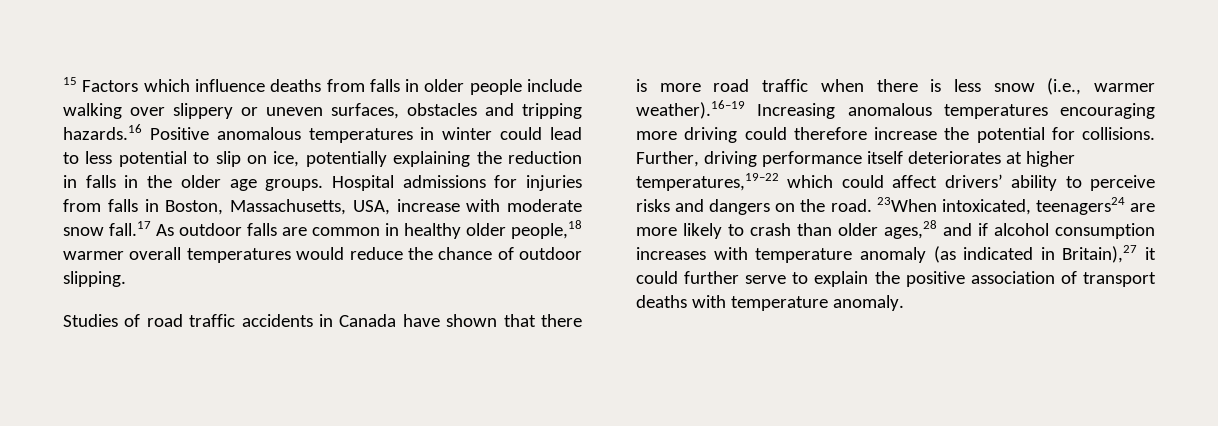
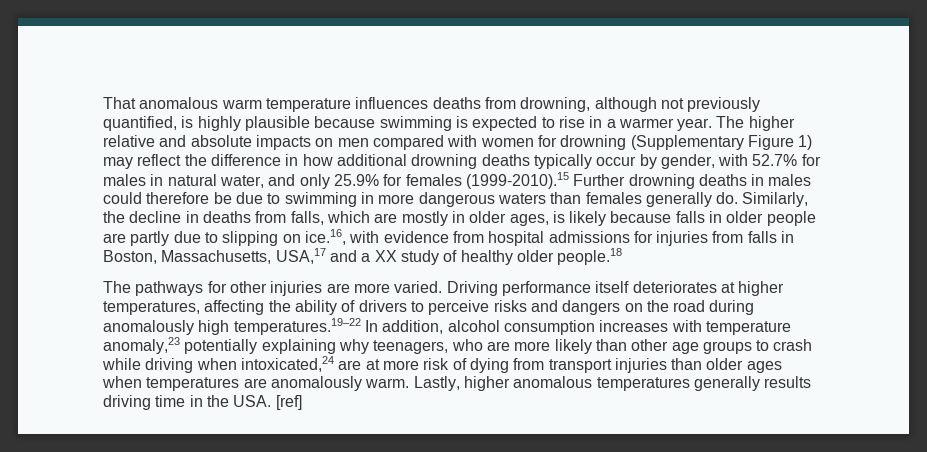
- 15 Factors which influence deaths from falls in older people include walking over slippery or uneven surfaces, obstacles and tripping hazards.16 Positive anomalous temperatures in winter could lead to less potential to slip on ice, potentially explaining the reduction in falls in the older age groups. Hospital admissions for injuries from falls in Boston, Massachusetts, USA, increase with moderate snow fall.17 As outdoor falls are common in healthy older people,18 warmer overall temperatures would reduce the chance of outdoor slipping.
- Studies of road traffic accidents in Canada have shown that there is more road traffic when there is less snow (i.e., warmer weather).16–19 Increasing anomalous temperatures encouraging more driving could therefore increase the potential for collisions. Further, driving performance itself deteriorates at higher temperatures,19–22 which could affect drivers’ ability to perceive risks and dangers on the road. 23When intoxicated, teenagers24 are more likely to crash than older ages,28 and if alcohol consumption increases with temperature anomaly (as indicated in Britain),27 it could further serve to explain the positive association of transport deaths with temperature anomaly.
+ That anomalous warm temperature influences deaths from drowning, although not previously quantified, is highly plausible because swimming is expected to rise in a warmer year. The higher relative and absolute impacts on men compared with women for drowning (Supplementary Figure 1) may reflect the difference in how additional drowning deaths typically occur by gender, with 52.7% for males in natural water, and only 25.9% for females (1999-2010).15 Further drowning deaths in males could therefore be due to swimming in more dangerous waters than females generally do. Similarly, the decline in deaths from falls, which are mostly in older ages, is likely because falls in older people are partly due to slipping on ice.16, with evidence from hospital admissions for injuries from falls in Boston, Massachusetts, USA,17 and a XX study of healthy older people.18
+ The pathways for other injuries are more varied. Driving performance itself deteriorates at higher temperatures, affecting the ability of drivers to perceive risks and dangers on the road during anomalously high temperatures.19–22 In addition, alcohol consumption increases with temperature anomaly,23 potentially explaining why teenagers, who are more likely than other age groups to crash while driving when intoxicated,24 are at more risk of dying from transport injuries than older ages when temperatures are anomalously warm. Lastly, higher anomalous temperatures generally results driving time in the USA. [ref]

